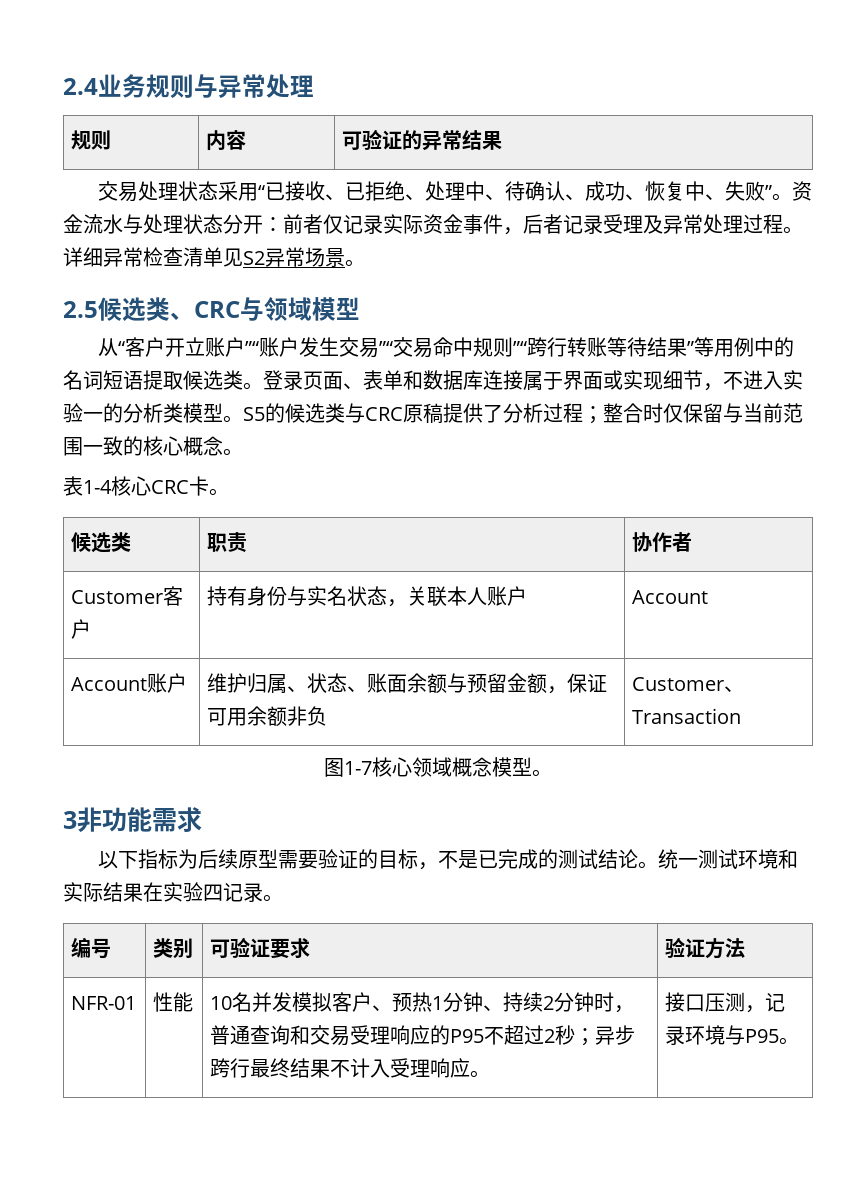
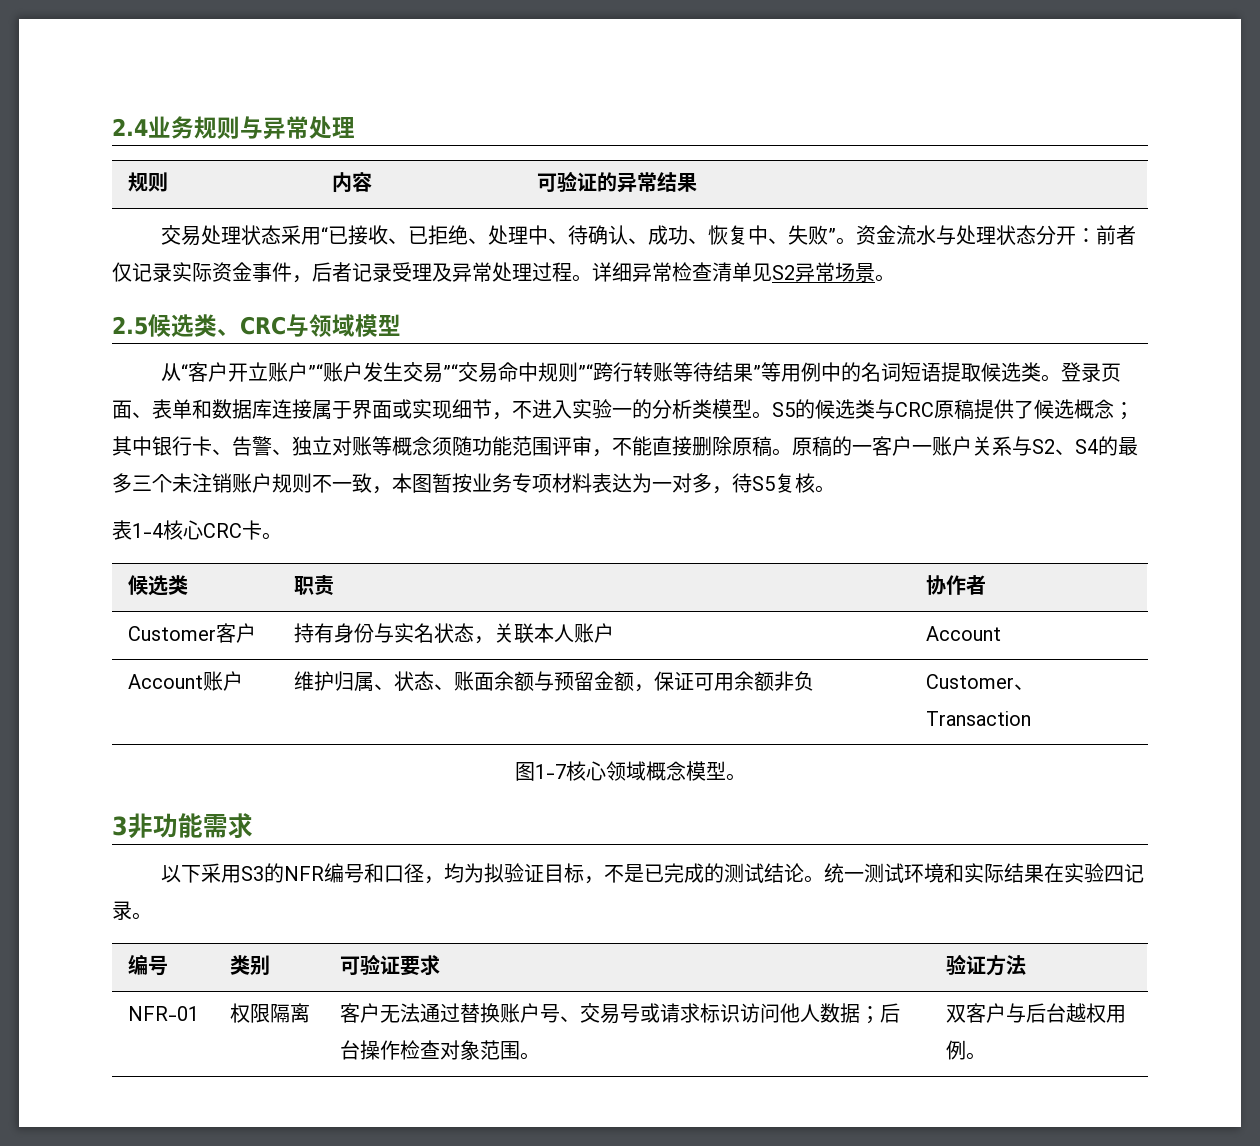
- S5的候选类与CRC原稿提供了分析过程；整合时仅保留与当前范围一致的核心概念。
+ S5的候选类与CRC原稿提供了候选概念；其中银行卡、告警、独立对账等概念须随功能范围评审，不能直接删除原稿。原稿的一客户一账户关系与S2、S4的最多三个未注销账户规则不一致，本图暂按业务专项材料表达为一对多，待S5复核。
- 以下指标为后续原型需要验证的目标，不是已完成的测试结论。
+ 以下采用S3的NFR编号和口径，均为拟验证目标，不是已完成的测试结论。
- NFR-01 | 性能 | 10名并发模拟客户、预热1分钟、持续2分钟时，普通查询和交易受理响应的P95不超过2秒；异步跨行最终结果不计入受理响应。 | 接口压测，记录环境与P95。
+ NFR-01 | 权限隔离 | 客户无法通过替换账户号、交易号或请求标识访问他人数据；后台操作检查对象范围。 | 双客户与后台越权用例。

